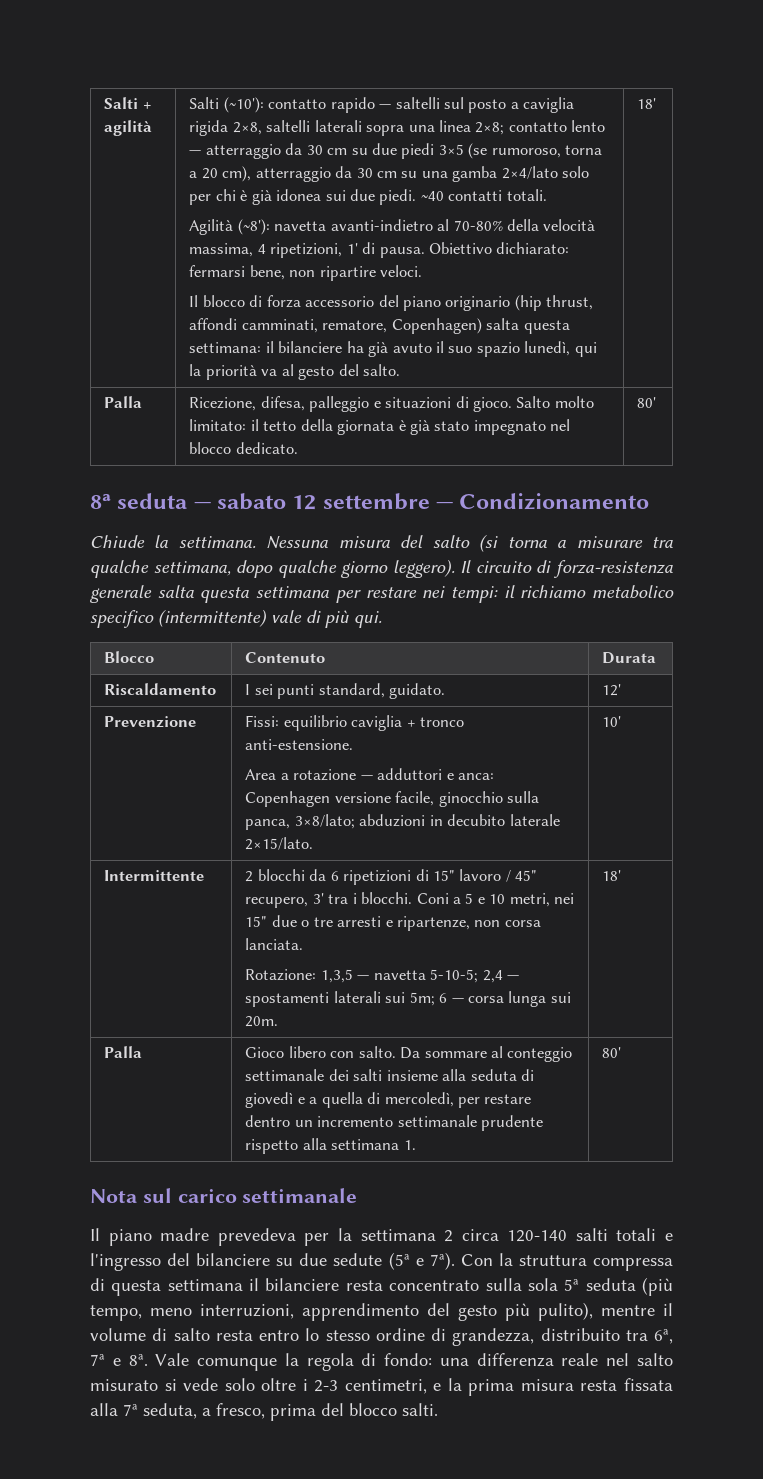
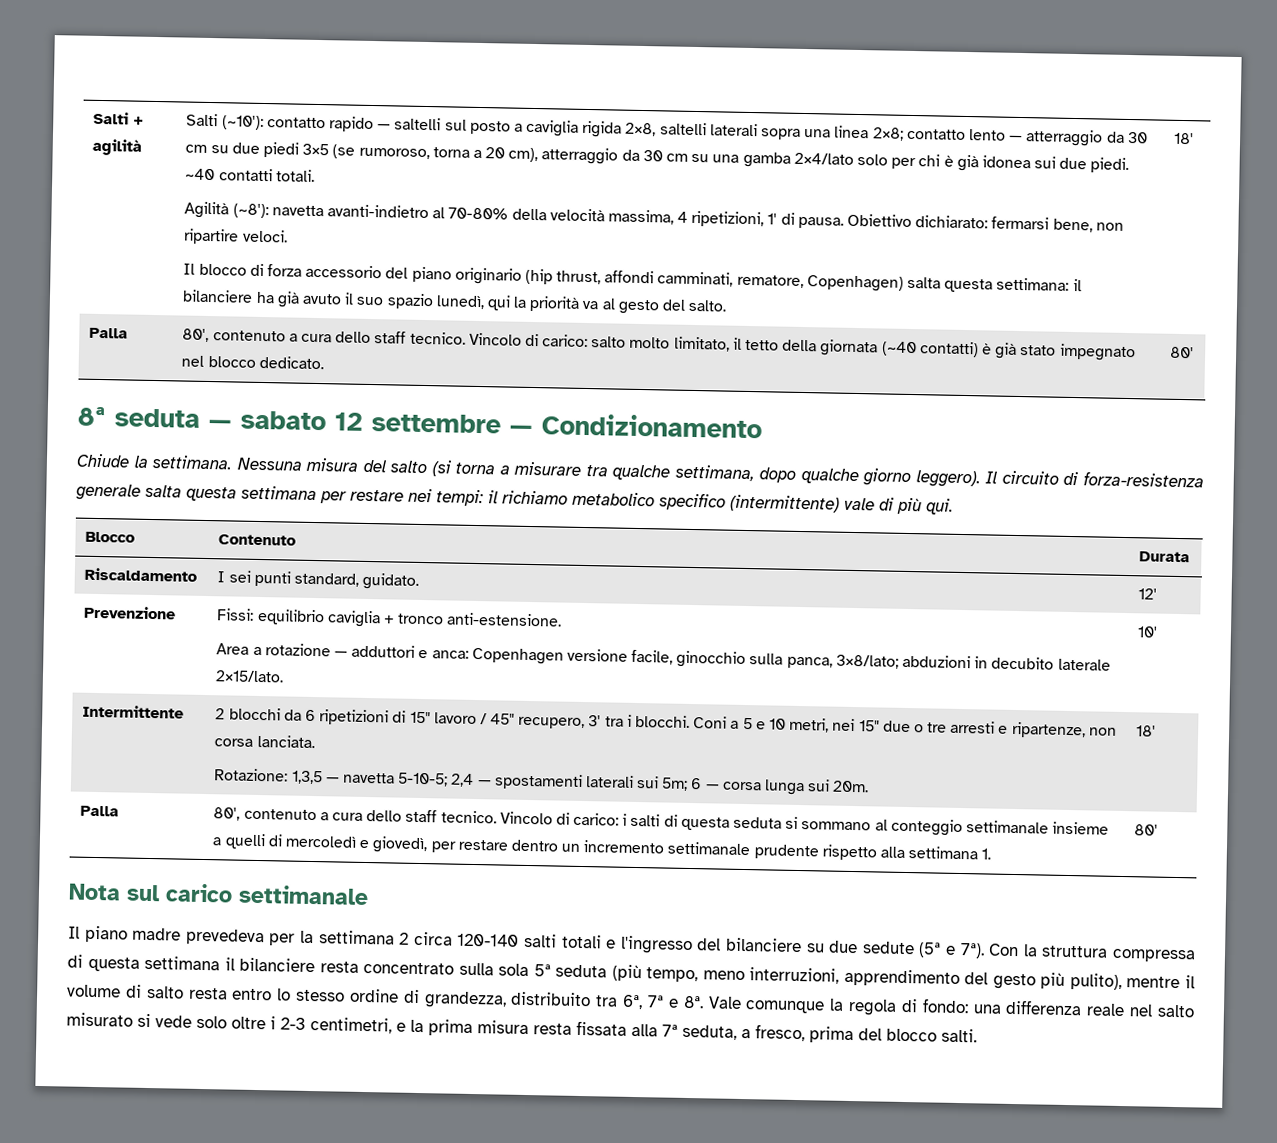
- Palla | Ricezione, difesa, palleggio e situazioni di gioco. Salto molto limitato: il tetto della giornata è già stato impegnato nel blocco dedicato. | 80'
+ Palla | 80', contenuto a cura dello staff tecnico. Vincolo di carico: salto molto limitato, il tetto della giornata (~40 contatti) è già stato impegnato nel blocco dedicato. | 80'
- Palla | Gioco libero con salto. Da sommare al conteggio settimanale dei salti insieme alla seduta di giovedì e a quella di mercoledì, per restare dentro un incremento settimanale prudente rispetto alla settimana 1. | 80'
+ Palla | 80', contenuto a cura dello staff tecnico. Vincolo di carico: i salti di questa seduta si sommano al conteggio settimanale insieme a quelli di mercoledì e giovedì, per restare dentro un incremento settimanale prudente rispetto alla settimana 1. | 80'

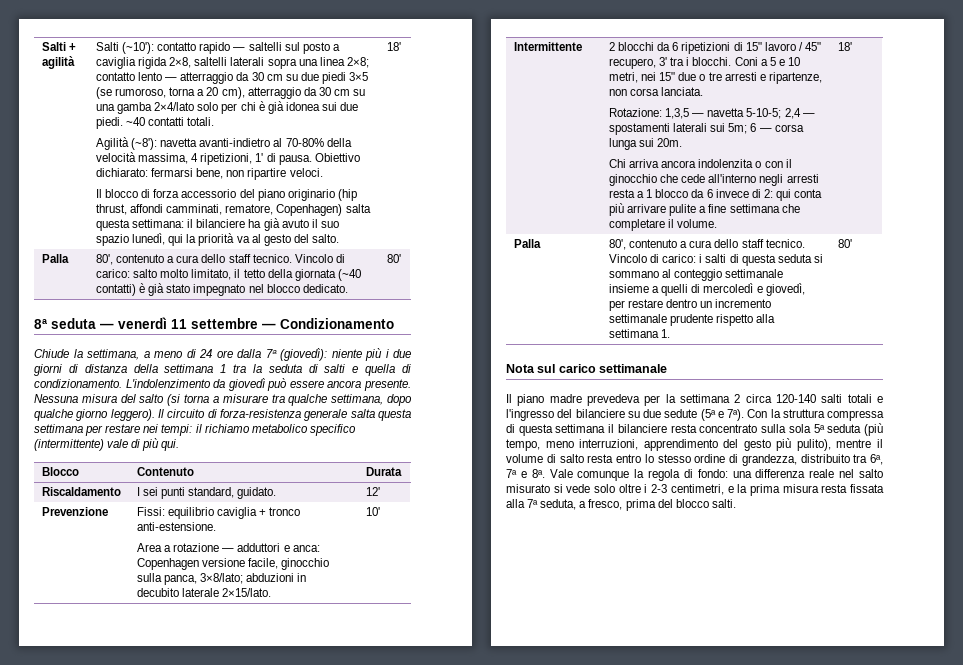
- 8ª seduta — sabato 12 settembre — Condizionamento
+ 8ª seduta — venerdì 11 settembre — Condizionamento
- Chiude la settimana.
+ Chiude la settimana, a meno di 24 ore dalla 7ª (giovedì): niente più i due giorni di distanza della settimana 1 tra la seduta di salti e quella di condizionamento. L'indolenzimento da giovedì può essere ancora presente.
+ Chi arriva ancora indolenzita o con il ginocchio che cede all'interno negli arresti resta a 1 blocco da 6 invece di 2: qui conta più arrivare pulite a fine settimana che completare il volume.

